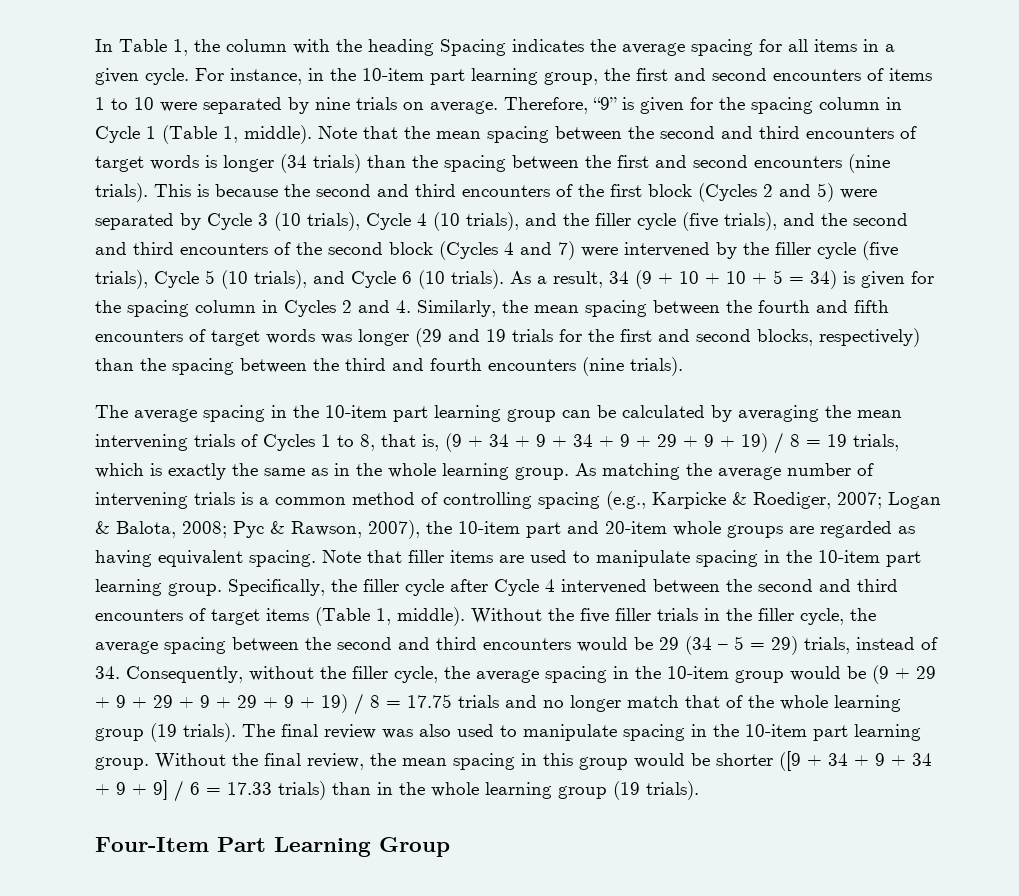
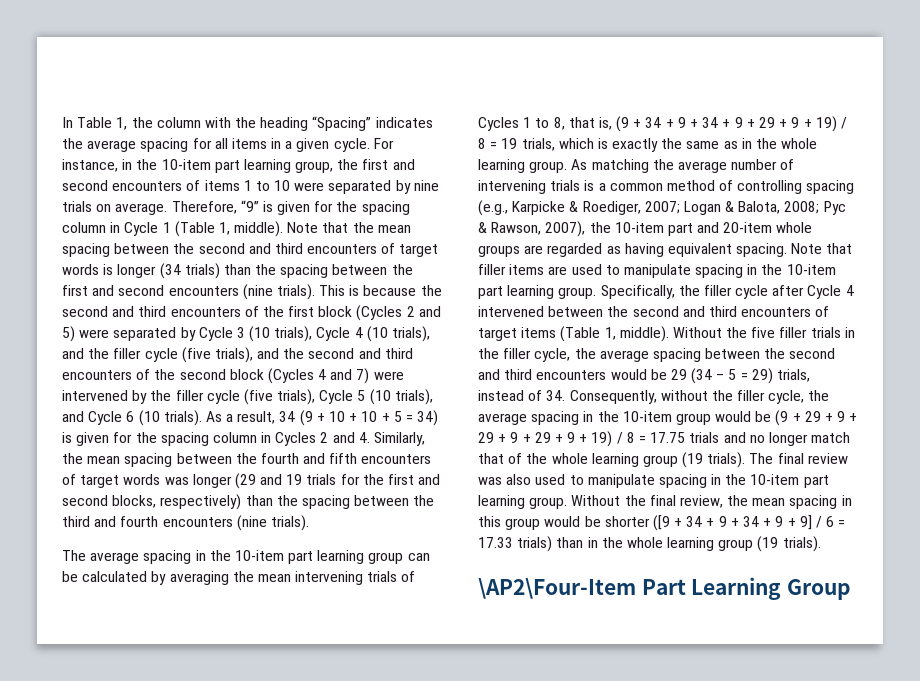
- In Table 1, the column with the heading Spacing indicates the average spacing for all items in a given cycle.
+ In Table 1, the column with the heading “Spacing” indicates the average spacing for all items in a given cycle.
- Four-Item Part Learning Group
+ \AP2\Four-Item Part Learning Group

